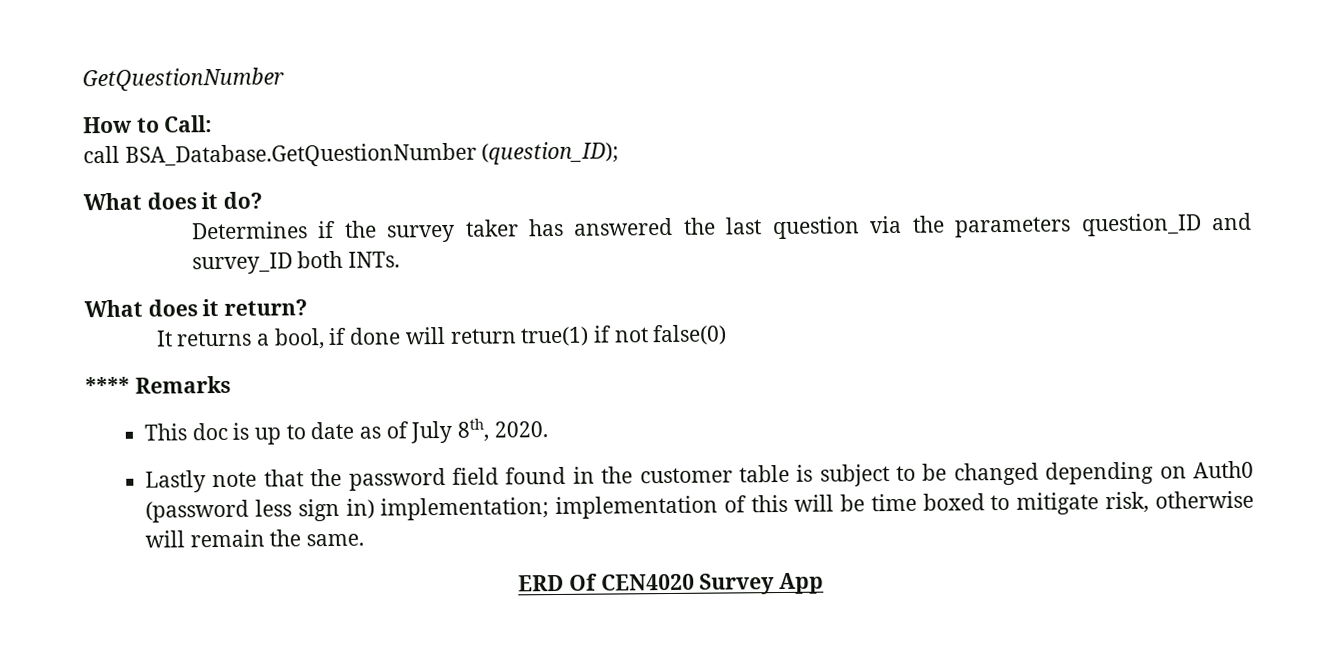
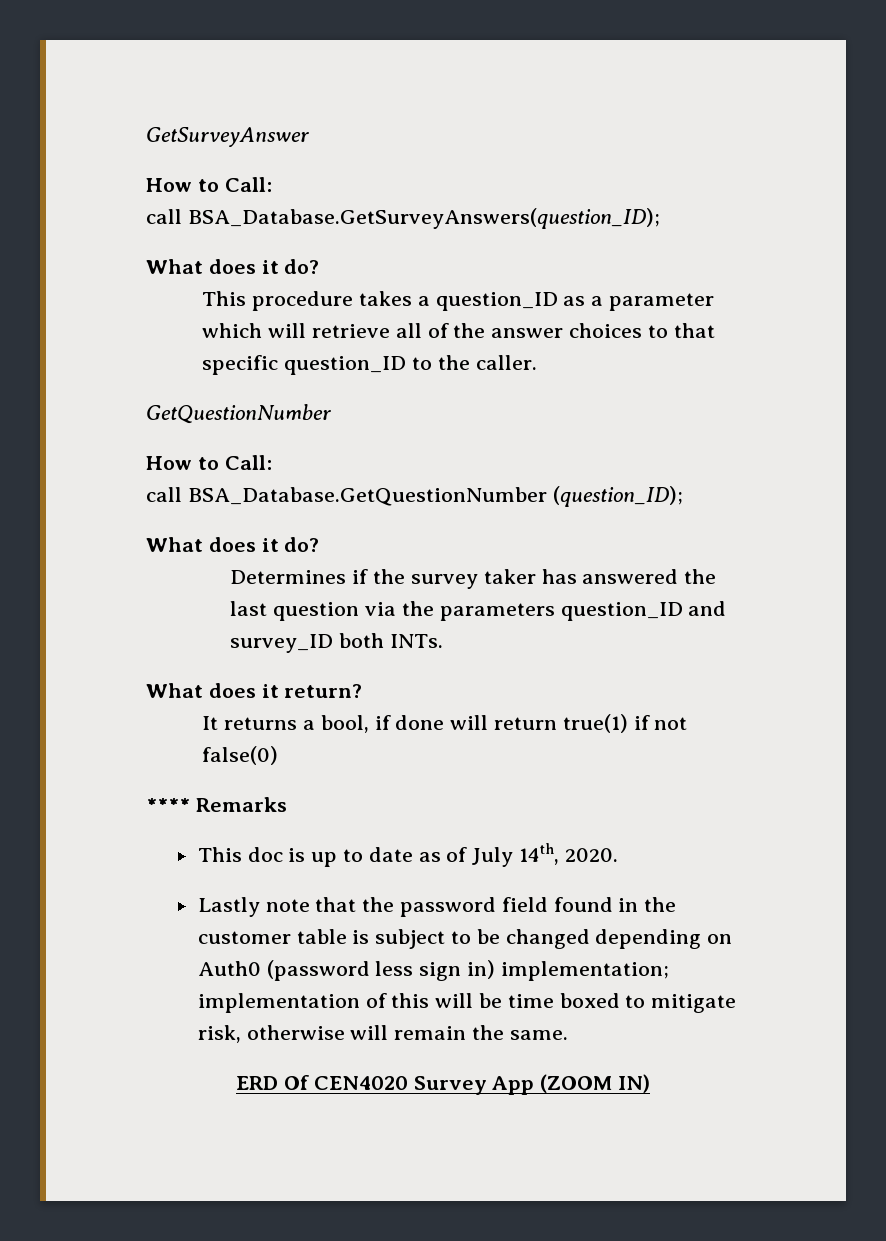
+ GetSurveyAnswer
+ How to Call:
+ call BSA_Database.GetSurveyAnswers(question_ID);
+ What does it do?
+ This procedure takes a question_ID as a parameter which will retrieve all of the answer choices to that specific question_ID to the caller.
- This doc is up to date as of July 8th, 2020.
+ This doc is up to date as of July 14th, 2020.
- ERD Of CEN4020 Survey App
+ ERD Of CEN4020 Survey App (ZOOM IN)

